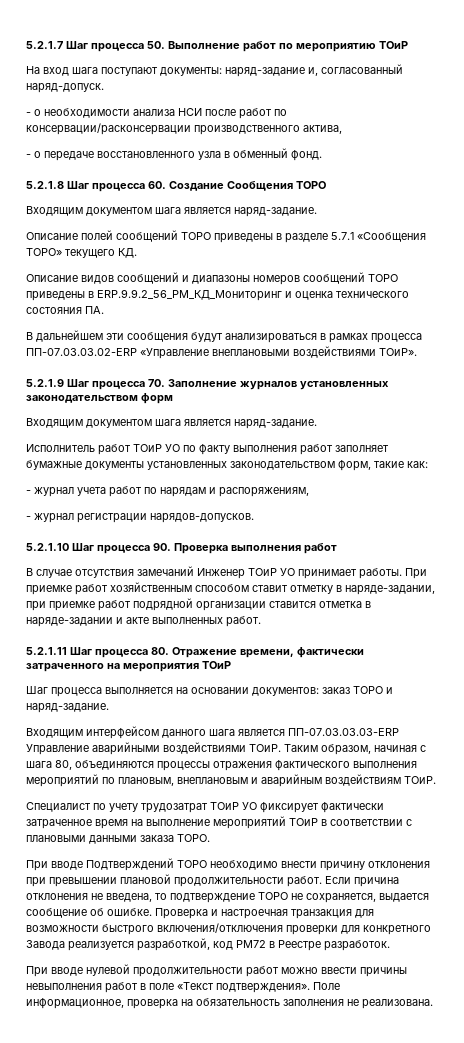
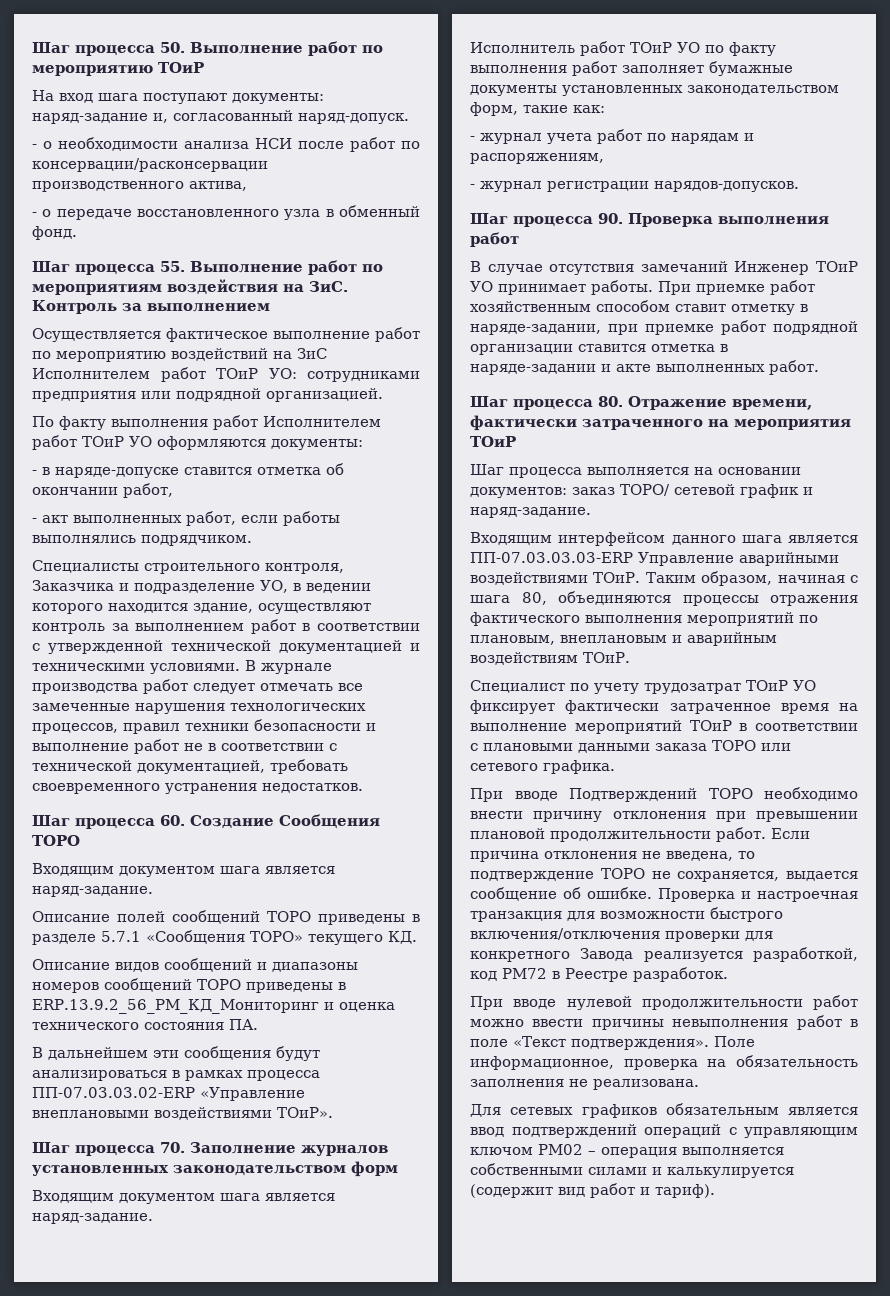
- 5.2.1.7 Шаг процесса 50. Выполнение работ по мероприятию ТОиР
+ Шаг процесса 50. Выполнение работ по мероприятию ТОиР
- 5.2.1.8 Шаг процесса 60. Создание Сообщения ТОРО
+ Шаг процесса 55. Выполнение работ по мероприятиям воздействия на ЗиС. Контроль за выполнением
+ Осуществляется фактическое выполнение работ по мероприятию воздействий на ЗиС Исполнителем работ ТОиР УО: сотрудниками предприятия или подрядной организацией.
+ По факту выполнения работ Исполнителем работ ТОиР УО оформляются документы:
+ - в наряде-допуске ставится отметка об окончании работ,
+ - акт выполненных работ, если работы выполнялись подрядчиком.
+ Специалисты строительного контроля, Заказчика и подразделение УО, в ведении которого находится здание, осуществляют контроль за выполнением работ в соответствии с утвержденной технической документацией и техническими условиями. В журнале производства работ следует отмечать все замеченные нарушения технологических процессов, правил техники безопасности и выполнение работ не в соответствии с технической документацией, требовать своевременного устранения недостатков.
+ Шаг процесса 60. Создание Сообщения ТОРО
- Описание видов сообщений и диапазоны номеров сообщений ТОРО приведены в ERP.9.9.2_56_PM_КД_Мониторинг и оценка технического состояния ПА.
+ Описание видов сообщений и диапазоны номеров сообщений ТОРО приведены в ERP.13.9.2_56_PM_КД_Мониторинг и оценка технического состояния ПА.
- 5.2.1.9 Шаг процесса 70. Заполнение журналов установленных законодательством форм
+ Шаг процесса 70. Заполнение журналов установленных законодательством форм
- 5.2.1.10 Шаг процесса 90. Проверка выполнения работ
+ Шаг процесса 90. Проверка выполнения работ
- 5.2.1.11 Шаг процесса 80. Отражение времени, фактически затраченного на мероприятия ТОиР
+ Шаг процесса 80. Отражение времени, фактически затраченного на мероприятия ТОиР
- Шаг процесса выполняется на основании документов: заказ ТОРО и наряд-задание.
+ Шаг процесса выполняется на основании документов: заказ ТОРО/ сетевой график и наряд-задание.
- Специалист по учету трудозатрат ТОиР УО фиксирует фактически затраченное время на выполнение мероприятий ТОиР в соответствии с плановыми данными заказа ТОРО.
+ Специалист по учету трудозатрат ТОиР УО фиксирует фактически затраченное время на выполнение мероприятий ТОиР в соответствии с плановыми данными заказа ТОРО или сетевого графика.
+ Для сетевых графиков обязательным является ввод подтверждений операций с управляющим ключом PM02 – операция выполняется собственными силами и калькулируется (содержит вид работ и тариф).

